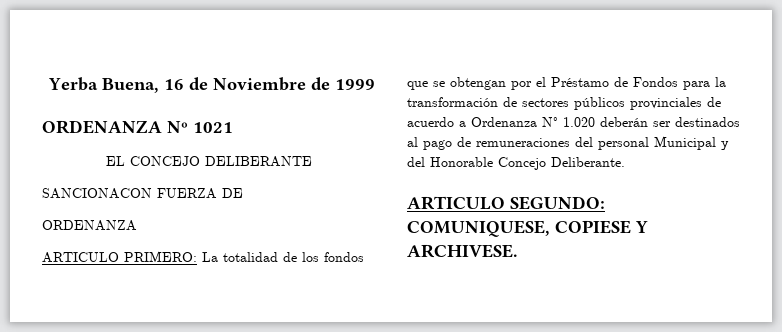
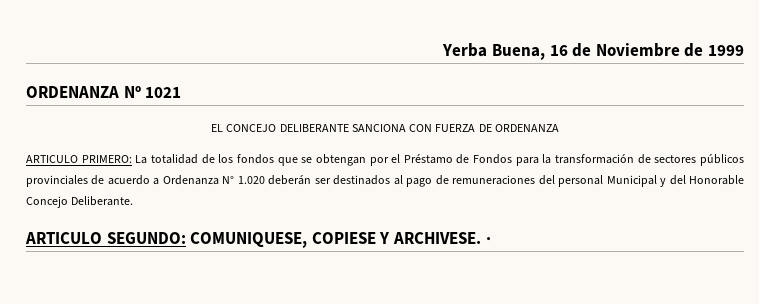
- EL CONCEJO DELIBERANTE
- SANCIONACON FUERZA DE
- ORDENANZA
+ EL CONCEJO DELIBERANTE SANCIONA CON FUERZA DE ORDENANZA
+ ·

